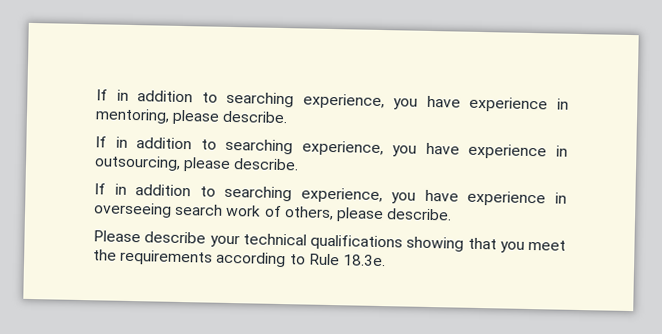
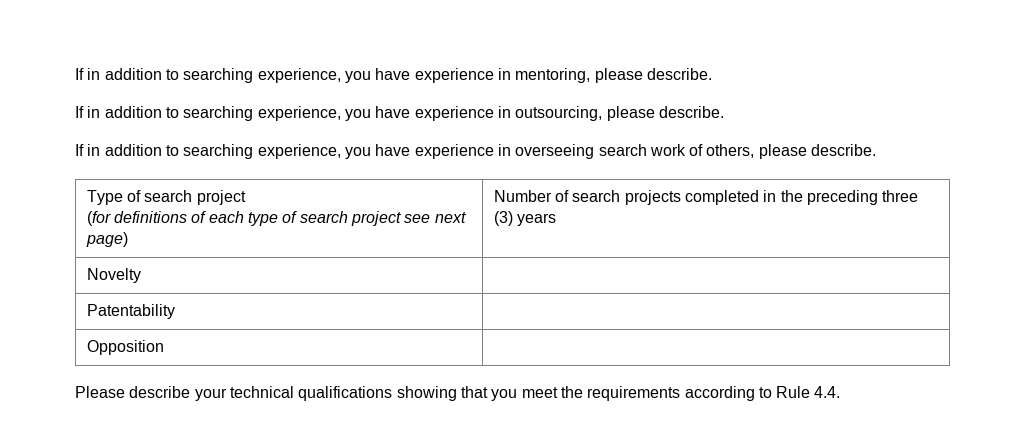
+ Type of search project
+ (for definitions of each type of search project see next page) | Number of search projects completed in the preceding three (3) years
+ Novelty |
+ Patentability |
+ Opposition |
- Please describe your technical qualifications showing that you meet the requirements according to Rule 18.3e.
+ Please describe your technical qualifications showing that you meet the requirements according to Rule 4.4.

